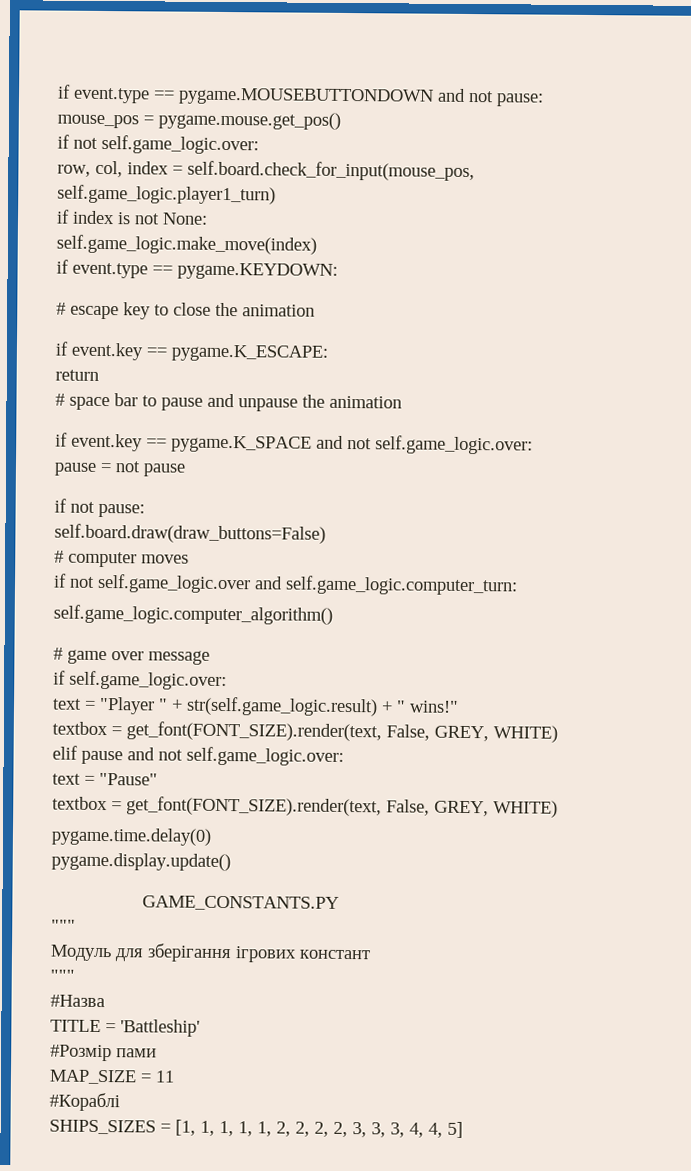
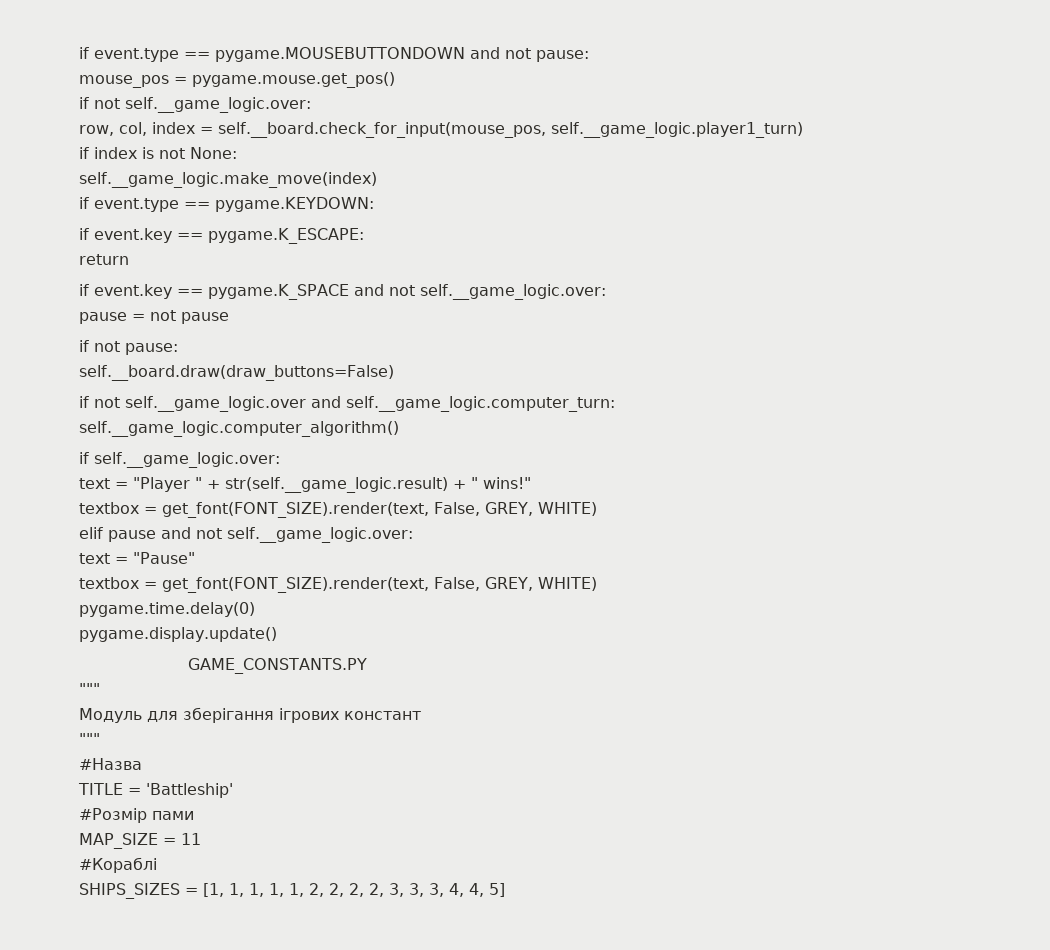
- if not self.game_logic.over:
+ if not self.__game_logic.over:
- row, col, index = self.board.check_for_input(mouse_pos, self.game_logic.player1_turn)
+ row, col, index = self.__board.check_for_input(mouse_pos, self.__game_logic.player1_turn)
- self.game_logic.make_move(index)
+ self.__game_logic.make_move(index)
- # escape key to close the animation
- # space bar to pause and unpause the animation
- if event.key == pygame.K_SPACE and not self.game_logic.over:
+ if event.key == pygame.K_SPACE and not self.__game_logic.over:
- self.board.draw(draw_buttons=False)
- # computer moves
- if not self.game_logic.over and self.game_logic.computer_turn:
- self.game_logic.computer_algorithm()
- # game over message
- if self.game_logic.over:
+ self.__board.draw(draw_buttons=False)
+ if not self.__game_logic.over and self.__game_logic.computer_turn:
+ self.__game_logic.computer_algorithm()
+ if self.__game_logic.over:
- text = "Player " + str(self.game_logic.result) + " wins!"
+ text = "Player " + str(self.__game_logic.result) + " wins!"
- elif pause and not self.game_logic.over:
+ elif pause and not self.__game_logic.over:

